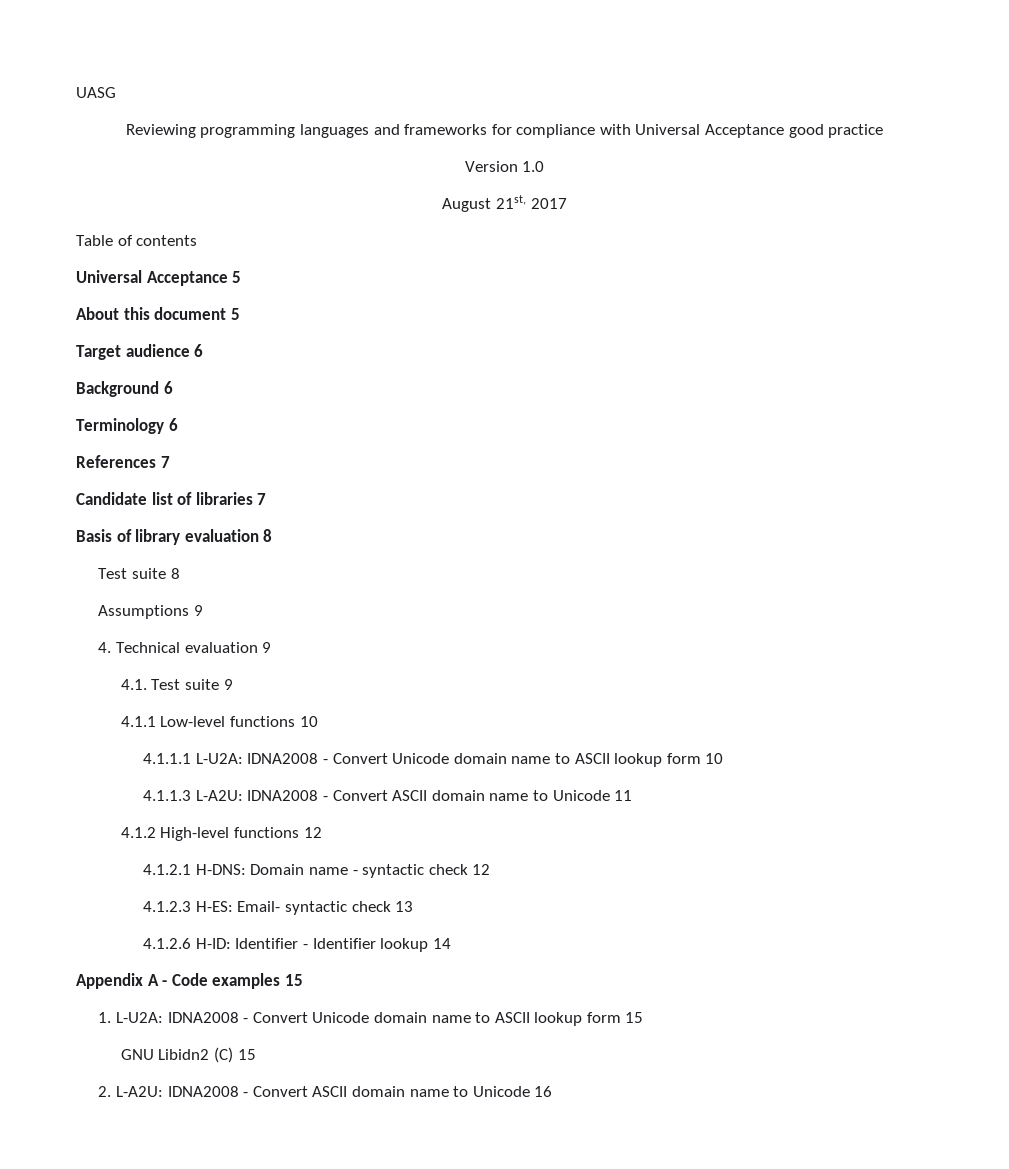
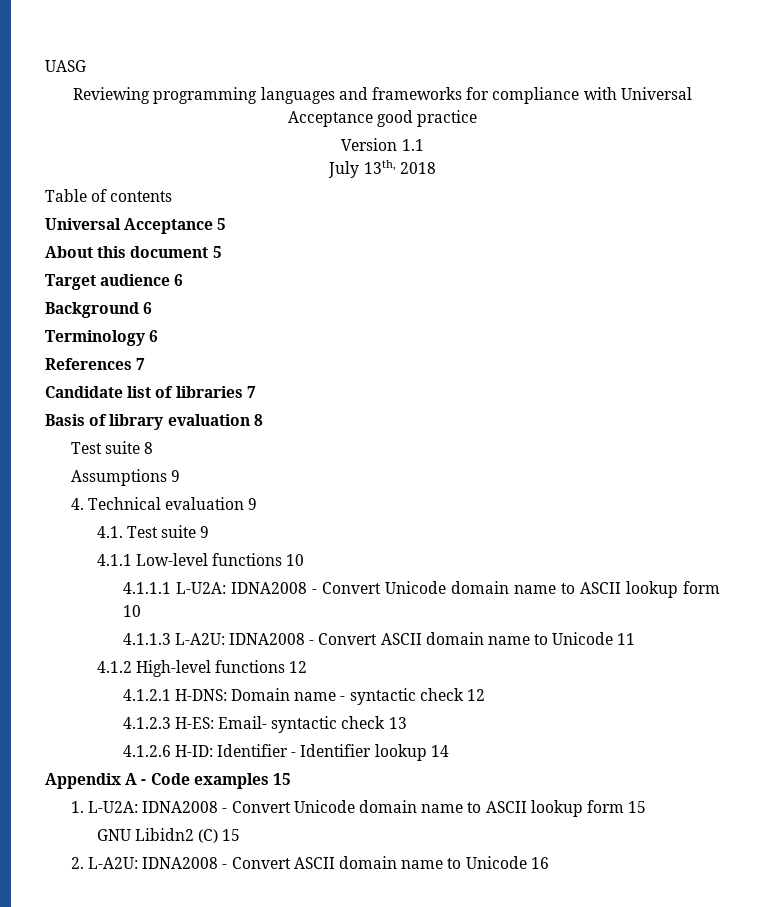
- Version 1.0
- August 21st, 2017
+ Version 1.1
+ July 13th, 2018

